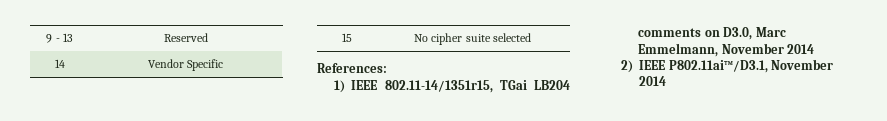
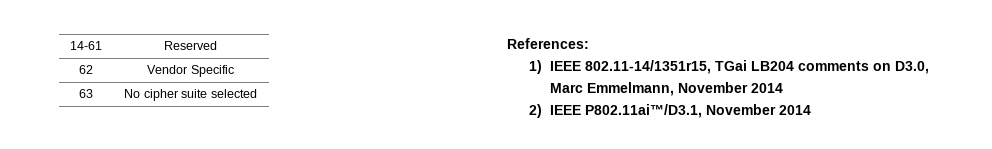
- 9 - 13 | Reserved
+ 14-61 | Reserved
- 14 | Vendor Specific
+ 62 | Vendor Specific
- 15 | No cipher suite selected
+ 63 | No cipher suite selected

